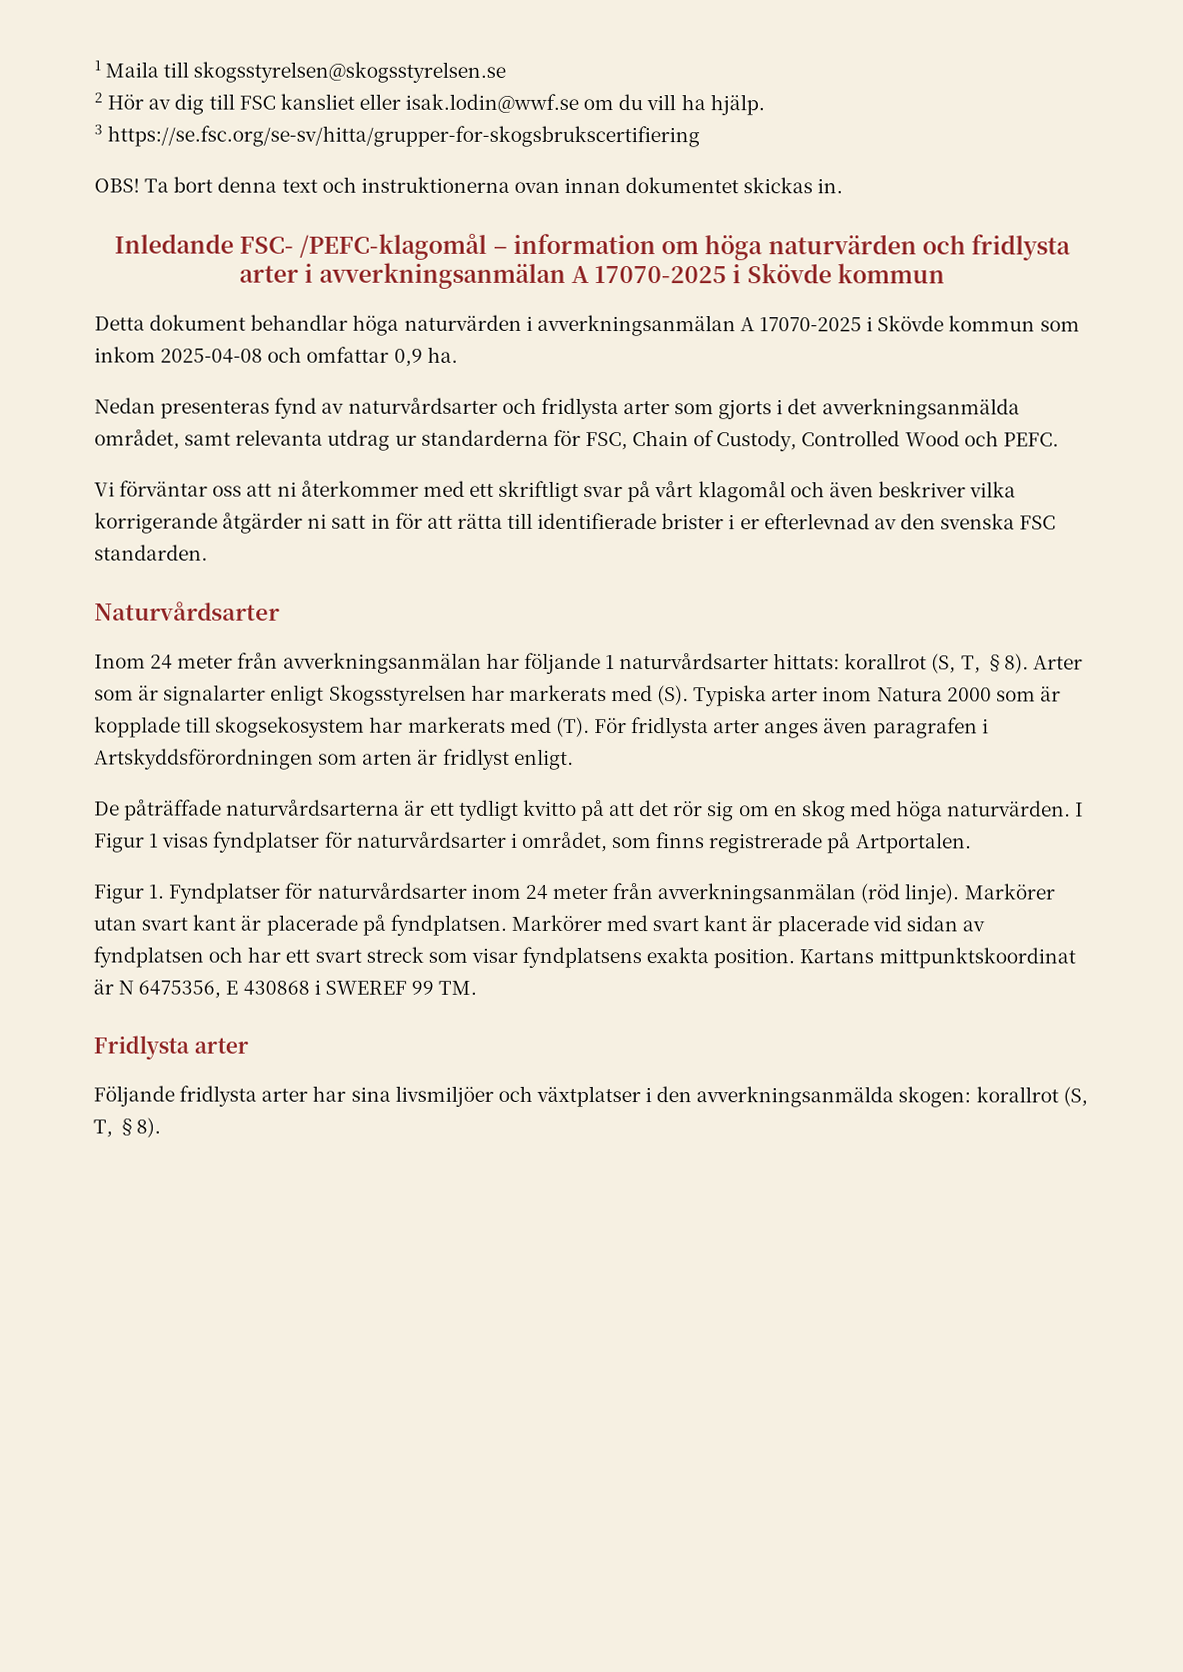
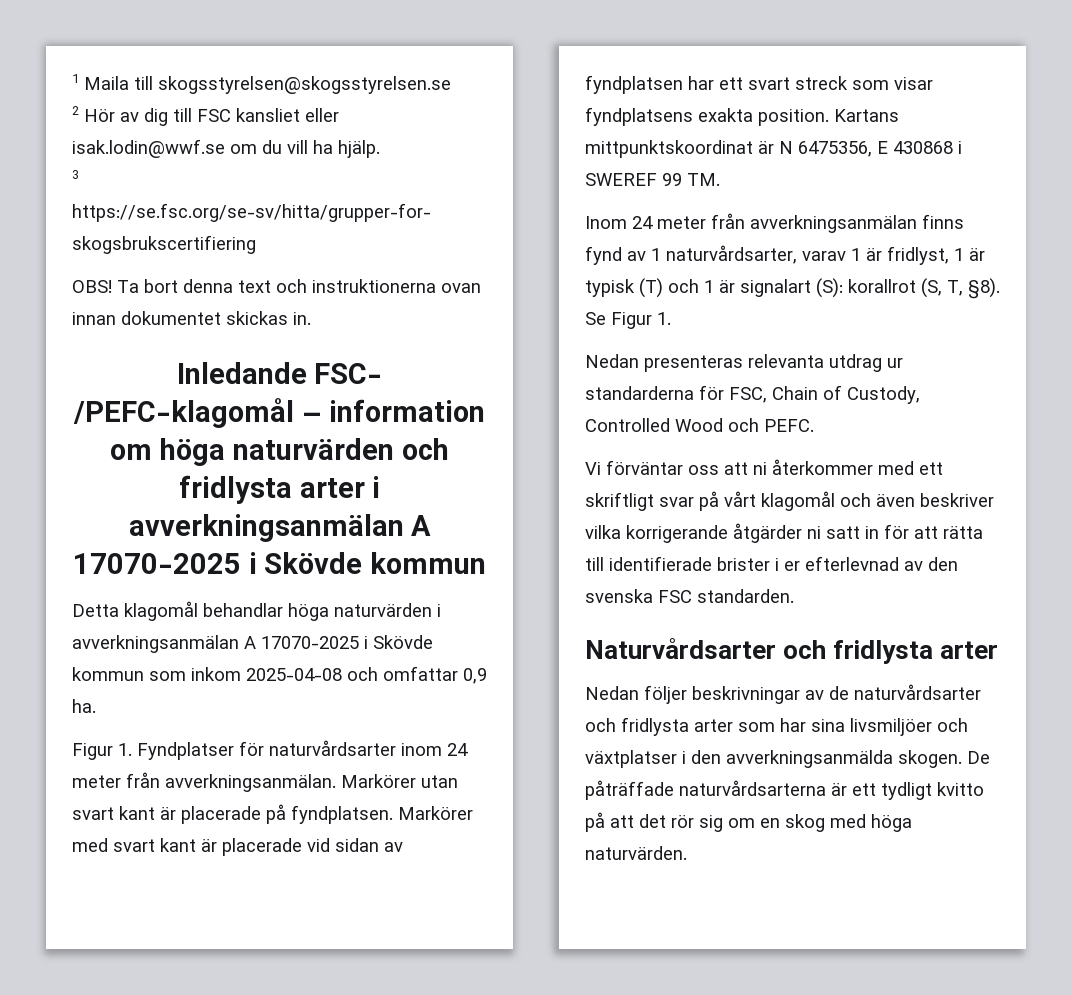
- Detta dokument behandlar höga naturvärden i avverkningsanmälan A 17070-2025 i Skövde kommun som inkom 2025-04-08 och omfattar 0,9 ha.
+ Detta klagomål behandlar höga naturvärden i avverkningsanmälan A 17070-2025 i Skövde kommun som inkom 2025-04-08 och omfattar 0,9 ha.
- Nedan presenteras fynd av naturvårdsarter och fridlysta arter som gjorts i det avverkningsanmälda området, samt relevanta utdrag ur standarderna för FSC, Chain of Custody, Controlled Wood och PEFC.
+ Figur 1. Fyndplatser för naturvårdsarter inom 24 meter från avverkningsanmälan. Markörer utan svart kant är placerade på fyndplatsen. Markörer med svart kant är placerade vid sidan av fyndplatsen har ett svart streck som visar fyndplatsens exakta position. Kartans mittpunktskoordinat är N 6475356, E 430868 i SWEREF 99 TM.
+ Inom 24 meter från avverkningsanmälan finns fynd av 1 naturvårdsarter, varav 1 är fridlyst, 1 är typisk (T) och 1 är signalart (S): korallrot (S, T, §8). Se Figur 1.
+ Nedan presenteras relevanta utdrag ur standarderna för FSC, Chain of Custody, Controlled Wood och PEFC.
- Naturvårdsarter
- Inom 24 meter från avverkningsanmälan har följande 1 naturvårdsarter hittats: korallrot (S, T, §8). Arter som är signalarter enligt Skogsstyrelsen har markerats med (S). Typiska arter inom Natura 2000 som är kopplade till skogsekosystem har markerats med (T). För fridlysta arter anges även paragrafen i Artskyddsförordningen som arten är fridlyst enligt.
- De påträffade naturvårdsarterna är ett tydligt kvitto på att det rör sig om en skog med höga naturvärden. I Figur 1 visas fyndplatser för naturvårdsarter i området, som finns registrerade på Artportalen.
- Figur 1. Fyndplatser för naturvårdsarter inom 24 meter från avverkningsanmälan (röd linje). Markörer utan svart kant är placerade på fyndplatsen. Markörer med svart kant är placerade vid sidan av fyndplatsen och har ett svart streck som visar fyndplatsens exakta position. Kartans mittpunktskoordinat är N 6475356, E 430868 i SWEREF 99 TM.
- Fridlysta arter
- Följande fridlysta arter har sina livsmiljöer och växtplatser i den avverkningsanmälda skogen: korallrot (S, T, §8).
+ Naturvårdsarter och fridlysta arter
+ Nedan följer beskrivningar av de naturvårdsarter och fridlysta arter som har sina livsmiljöer och växtplatser i den avverkningsanmälda skogen. De påträffade naturvårdsarterna är ett tydligt kvitto på att det rör sig om en skog med höga naturvärden.

